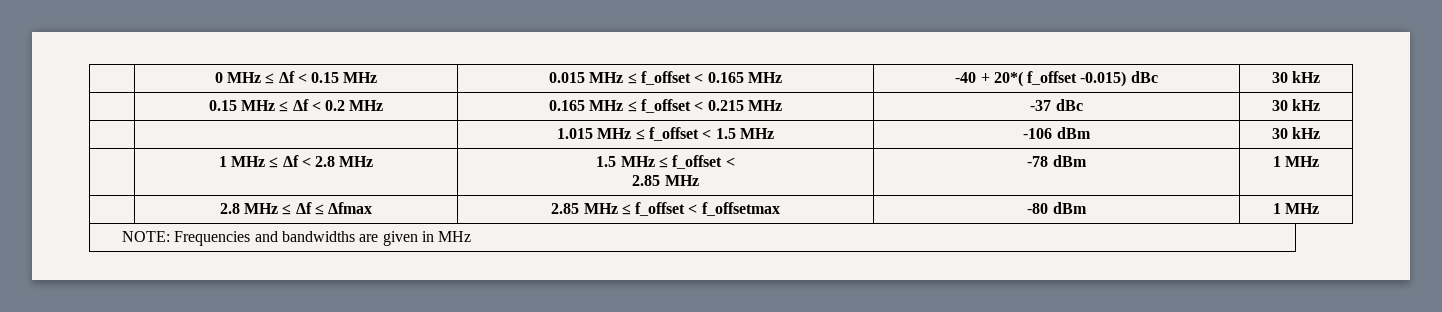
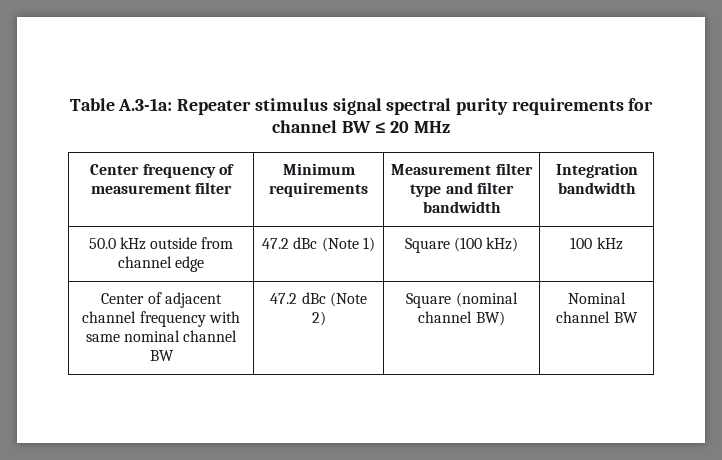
- | 0 MHz ≤ Δf < 0.15 MHz | 0.015 MHz ≤ f_offset < 0.165 MHz | -40 + 20*( f_offset -0.015) dBc | 30 kHz
- | 0.15 MHz ≤ Δf < 0.2 MHz | 0.165 MHz ≤ f_offset < 0.215 MHz | -37 dBc | 30 kHz
- | | 1.015 MHz ≤ f_offset < 1.5 MHz | -106 dBm | 30 kHz
- | 1 MHz ≤ Δf < 2.8 MHz | 1.5 MHz ≤ f_offset <
- 2.85 MHz | -78 dBm | 1 MHz
- | 2.8 MHz ≤ Δf ≤ Δfmax | 2.85 MHz ≤ f_offset < f_offsetmax | -80 dBm | 1 MHz
- NOTE: Frequencies and bandwidths are given in MHz
+ Table A.3-1a: Repeater stimulus signal spectral purity requirements for channel BW ≤ 20 MHz
+ Center frequency of measurement filter | Minimum requirements | Measurement filter type and filter bandwidth | Integration bandwidth
+ 50.0 kHz outside from channel edge | 47.2 dBc (Note 1) | Square (100 kHz) | 100 kHz
+ Center of adjacent channel frequency with same nominal channel BW | 47.2 dBc (Note 2) | Square (nominal channel BW) | Nominal channel BW

